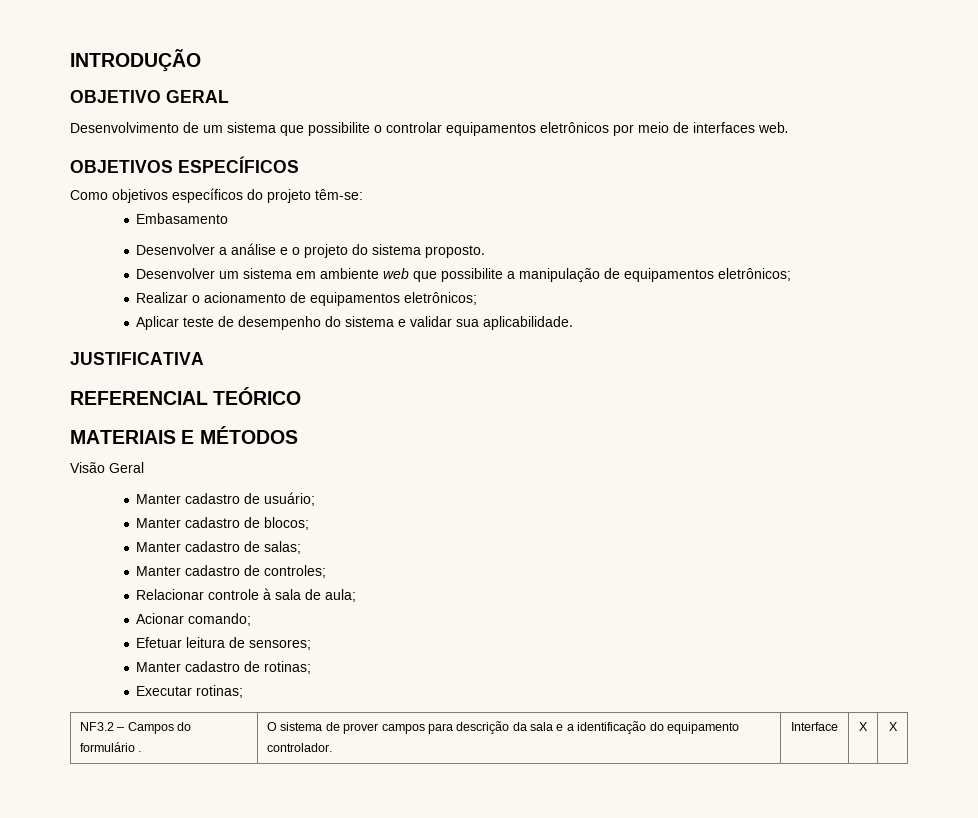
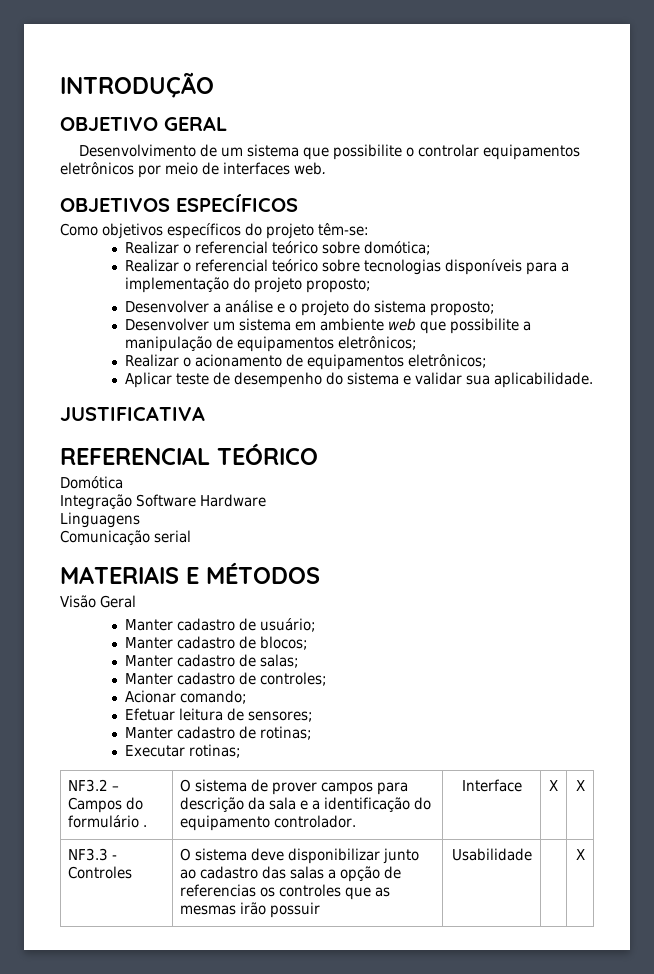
- Embasamento
+ Realizar o referencial teórico sobre domótica;
+ Realizar o referencial teórico sobre tecnologias disponíveis para a implementação do projeto proposto;
- Desenvolver a análise e o projeto do sistema proposto.
+ Desenvolver a análise e o projeto do sistema proposto;
+ Domótica
+ Integração Software Hardware
+ Linguagens
+ Comunicação serial
- Relacionar controle à sala de aula;
+ NF3.3 - Controles | O sistema deve disponibilizar junto ao cadastro das salas a opção de referencias os controles que as mesmas irão possuir | Usabilidade | | X

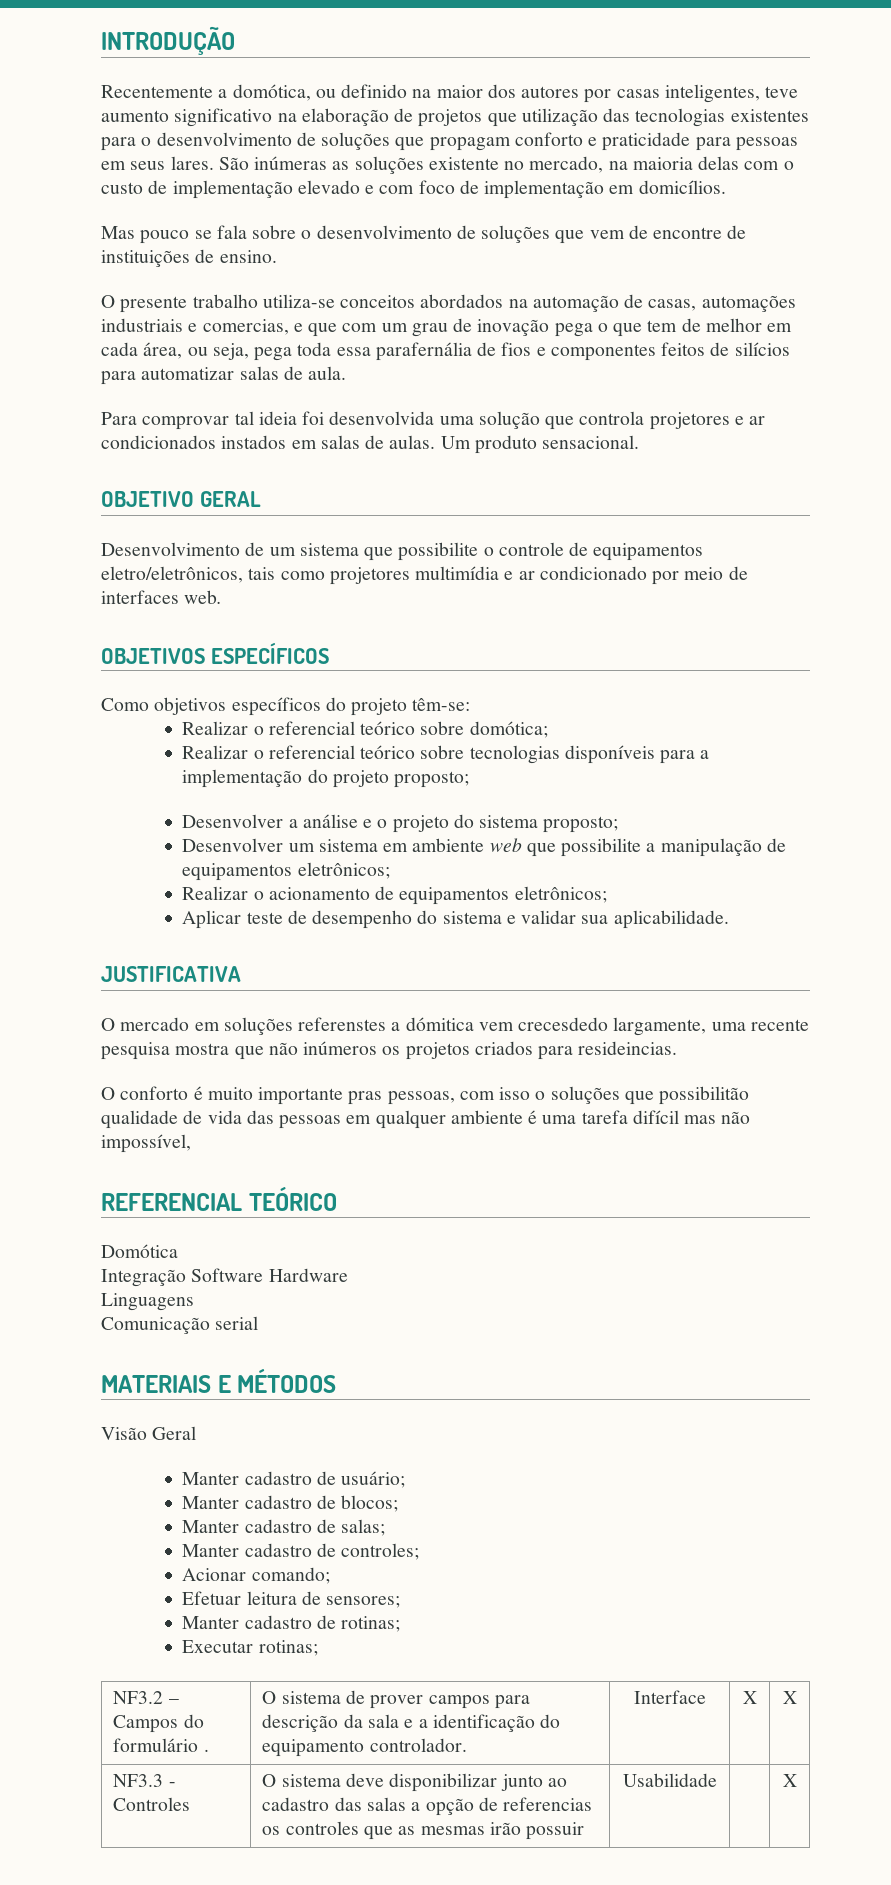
+ Recentemente a domótica, ou definido na maior dos autores por casas inteligentes, teve aumento significativo na elaboração de projetos que utilização das tecnologias existentes para o desenvolvimento de soluções que propagam conforto e praticidade para pessoas em seus lares. São inúmeras as soluções existente no mercado, na maioria delas com o custo de implementação elevado e com foco de implementação em domicílios.
+ Mas pouco se fala sobre o desenvolvimento de soluções que vem de encontre de instituições de ensino.
+ O presente trabalho utiliza-se conceitos abordados na automação de casas, automações industriais e comercias, e que com um grau de inovação pega o que tem de melhor em cada área, ou seja, pega toda essa parafernália de fios e componentes feitos de silícios para automatizar salas de aula.
+ Para comprovar tal ideia foi desenvolvida uma solução que controla projetores e ar condicionados instados em salas de aulas. Um produto sensacional.
- Desenvolvimento de um sistema que possibilite o controlar equipamentos eletrônicos por meio de interfaces web.
+ Desenvolvimento de um sistema que possibilite o controle de equipamentos eletro/eletrônicos, tais como projetores multimídia e ar condicionado por meio de interfaces web.
+ O mercado em soluções referenstes a dómitica vem crecesdedo largamente, uma recente pesquisa mostra que não inúmeros os projetos criados para resideincias.
+ O conforto é muito importante pras pessoas, com isso o soluções que possibilitão qualidade de vida das pessoas em qualquer ambiente é uma tarefa difícil mas não impossível,

